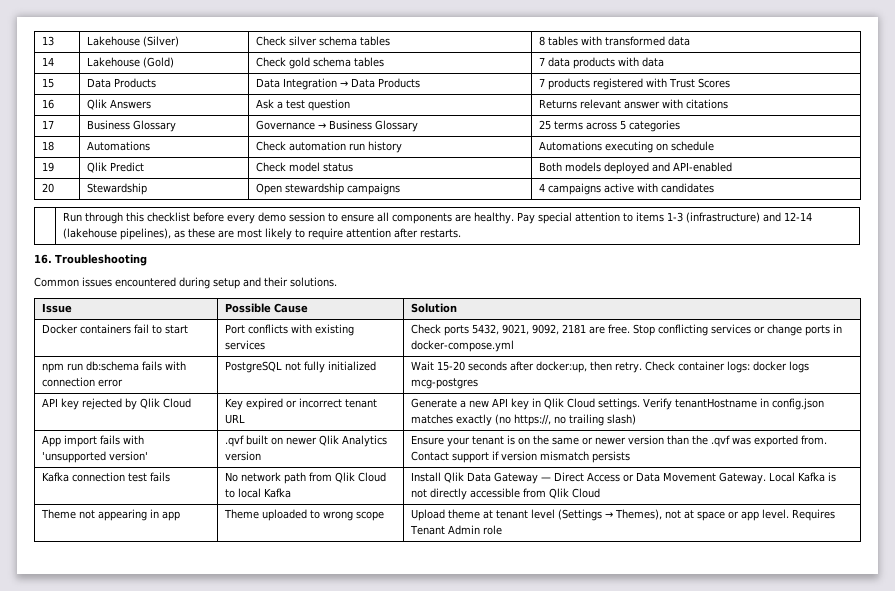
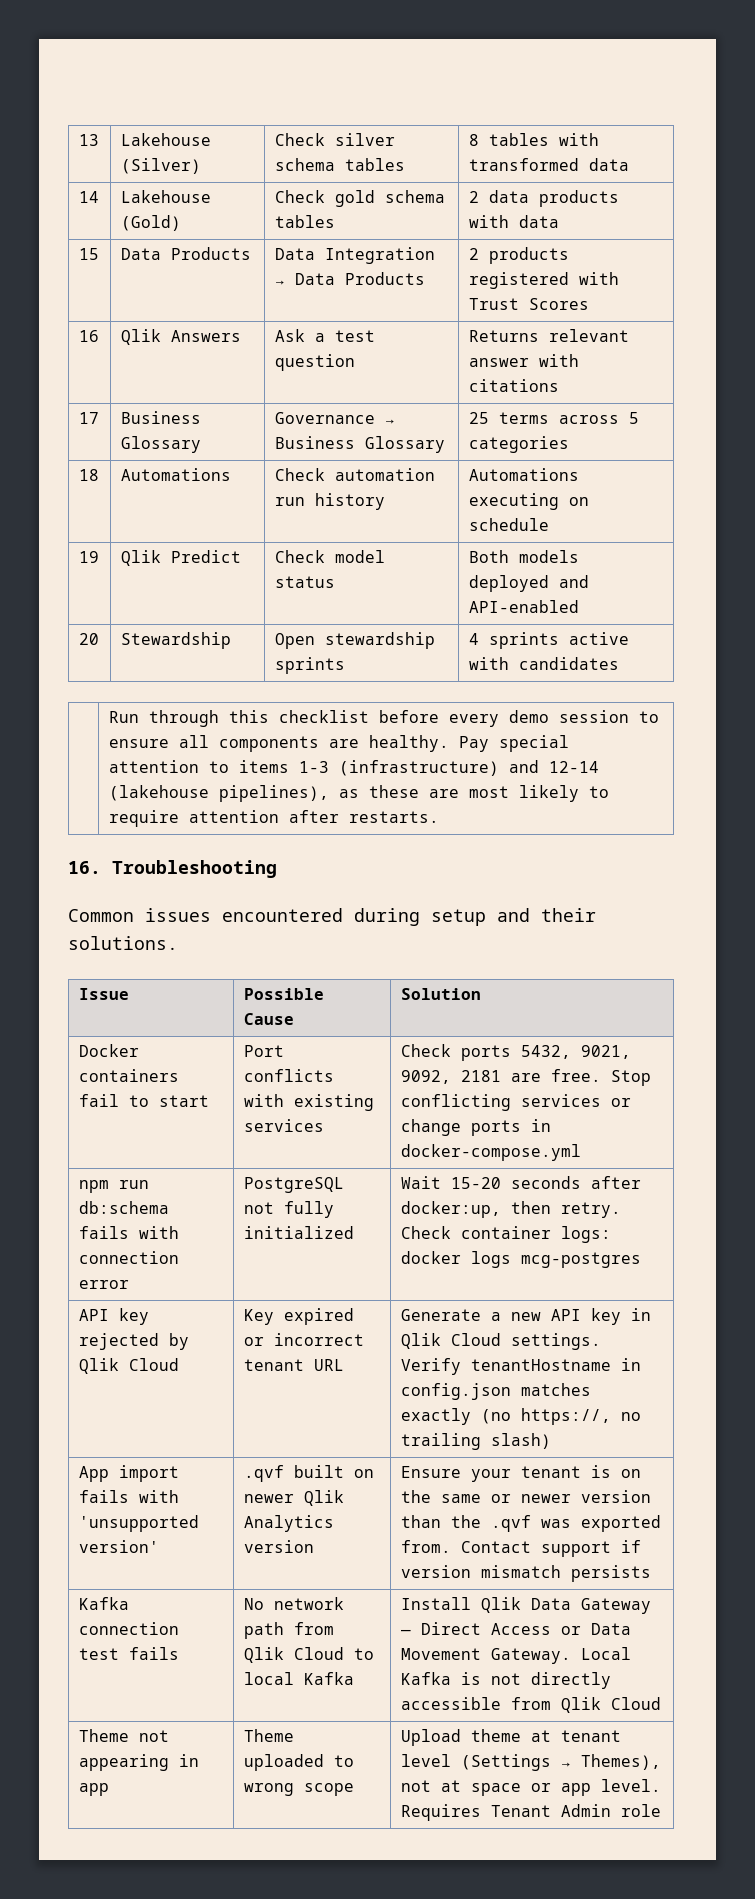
- 14 | Lakehouse (Gold) | Check gold schema tables | 7 data products with data
+ 14 | Lakehouse (Gold) | Check gold schema tables | 2 data products with data
- 15 | Data Products | Data Integration → Data Products | 7 products registered with Trust Scores
+ 15 | Data Products | Data Integration → Data Products | 2 products registered with Trust Scores
- 20 | Stewardship | Open stewardship campaigns | 4 campaigns active with candidates
+ 20 | Stewardship | Open stewardship sprints | 4 sprints active with candidates

